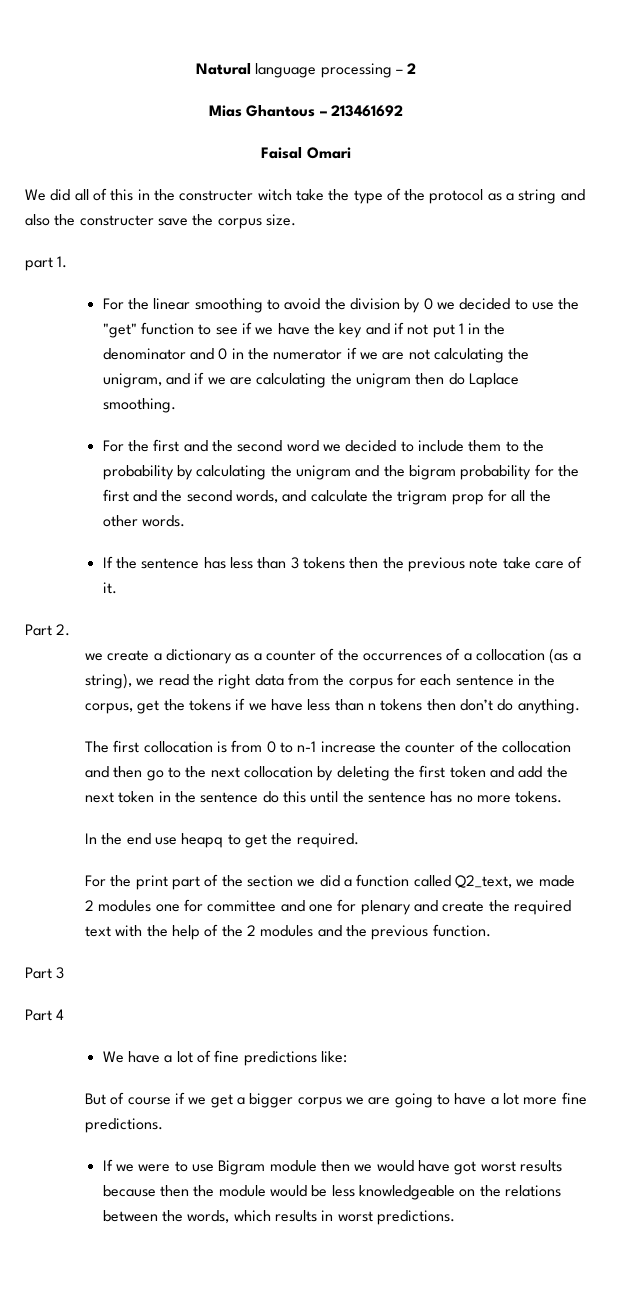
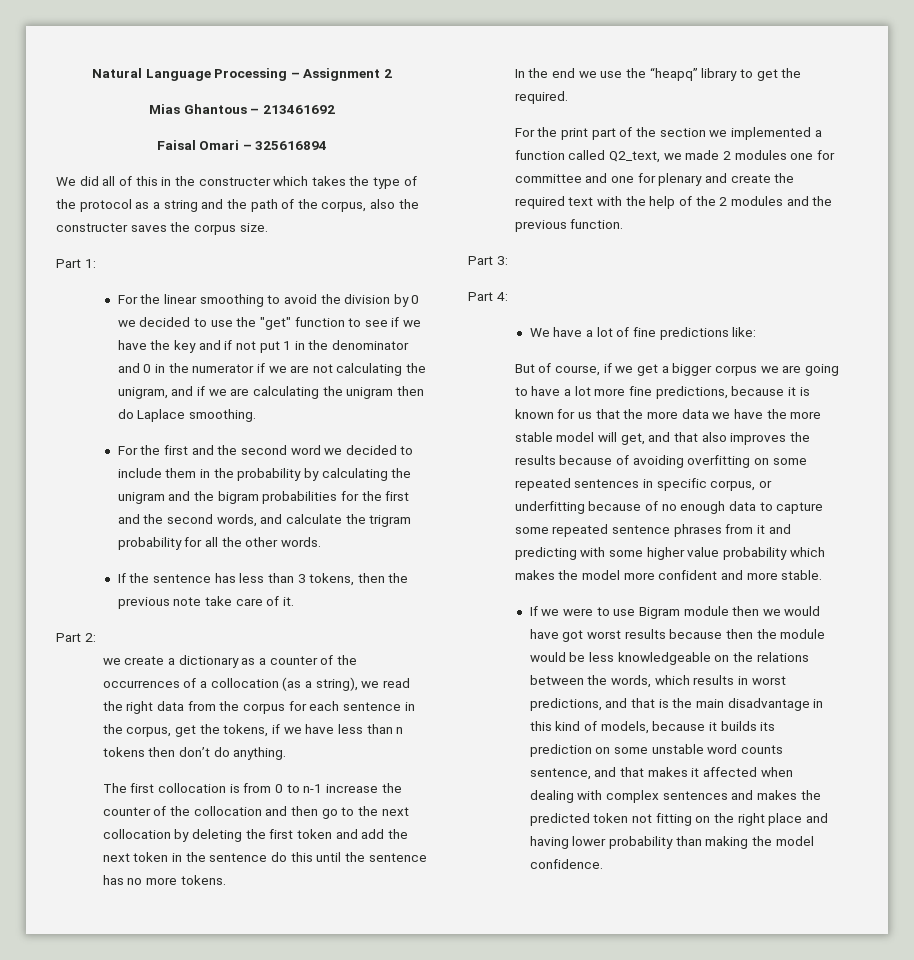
- Natural language processing – 2
+ Natural Language Processing – Assignment 2
- Faisal Omari
+ Faisal Omari – 325616894
- We did all of this in the constructer witch take the type of the protocol as a string and also the constructer save the corpus size.
+ We did all of this in the constructer which takes the type of the protocol as a string and the path of the corpus, also the constructer saves the corpus size.
- part 1.
+ Part 1:
- For the first and the second word we decided to include them to the probability by calculating the unigram and the bigram probability for the first and the second words, and calculate the trigram prop for all the other words.
+ For the first and the second word we decided to include them in the probability by calculating the unigram and the bigram probabilities for the first and the second words, and calculate the trigram probability for all the other words.
- If the sentence has less than 3 tokens then the previous note take care of it.
+ If the sentence has less than 3 tokens, then the previous note take care of it.
- Part 2.
+ Part 2:
- we create a dictionary as a counter of the occurrences of a collocation (as a string), we read the right data from the corpus for each sentence in the corpus, get the tokens if we have less than n tokens then don’t do anything.
+ we create a dictionary as a counter of the occurrences of a collocation (as a string), we read the right data from the corpus for each sentence in the corpus, get the tokens, if we have less than n tokens then don’t do anything.
- In the end use heapq to get the required.
+ In the end we use the “heapq” library to get the required.
- For the print part of the section we did a function called Q2_text, we made 2 modules one for committee and one for plenary and create the required text with the help of the 2 modules and the previous function.
+ For the print part of the section we implemented a function called Q2_text, we made 2 modules one for committee and one for plenary and create the required text with the help of the 2 modules and the previous function.
- Part 3
- Part 4
+ Part 3:
+ Part 4:
- But of course if we get a bigger corpus we are going to have a lot more fine predictions.
+ But of course, if we get a bigger corpus we are going to have a lot more fine predictions, because it is known for us that the more data we have the more stable model will get, and that also improves the results because of avoiding overfitting on some repeated sentences in specific corpus, or underfitting because of no enough data to capture some repeated sentence phrases from it and predicting with some higher value probability which makes the model more confident and more stable.
- If we were to use Bigram module then we would have got worst results because then the module would be less knowledgeable on the relations between the words, which results in worst predictions.
+ If we were to use Bigram module then we would have got worst results because then the module would be less knowledgeable on the relations between the words, which results in worst predictions, and that is the main disadvantage in this kind of models, because it builds its prediction on some unstable word counts sentence, and that makes it affected when dealing with complex sentences and makes the predicted token not fitting on the right place and having lower probability than making the model confidence.

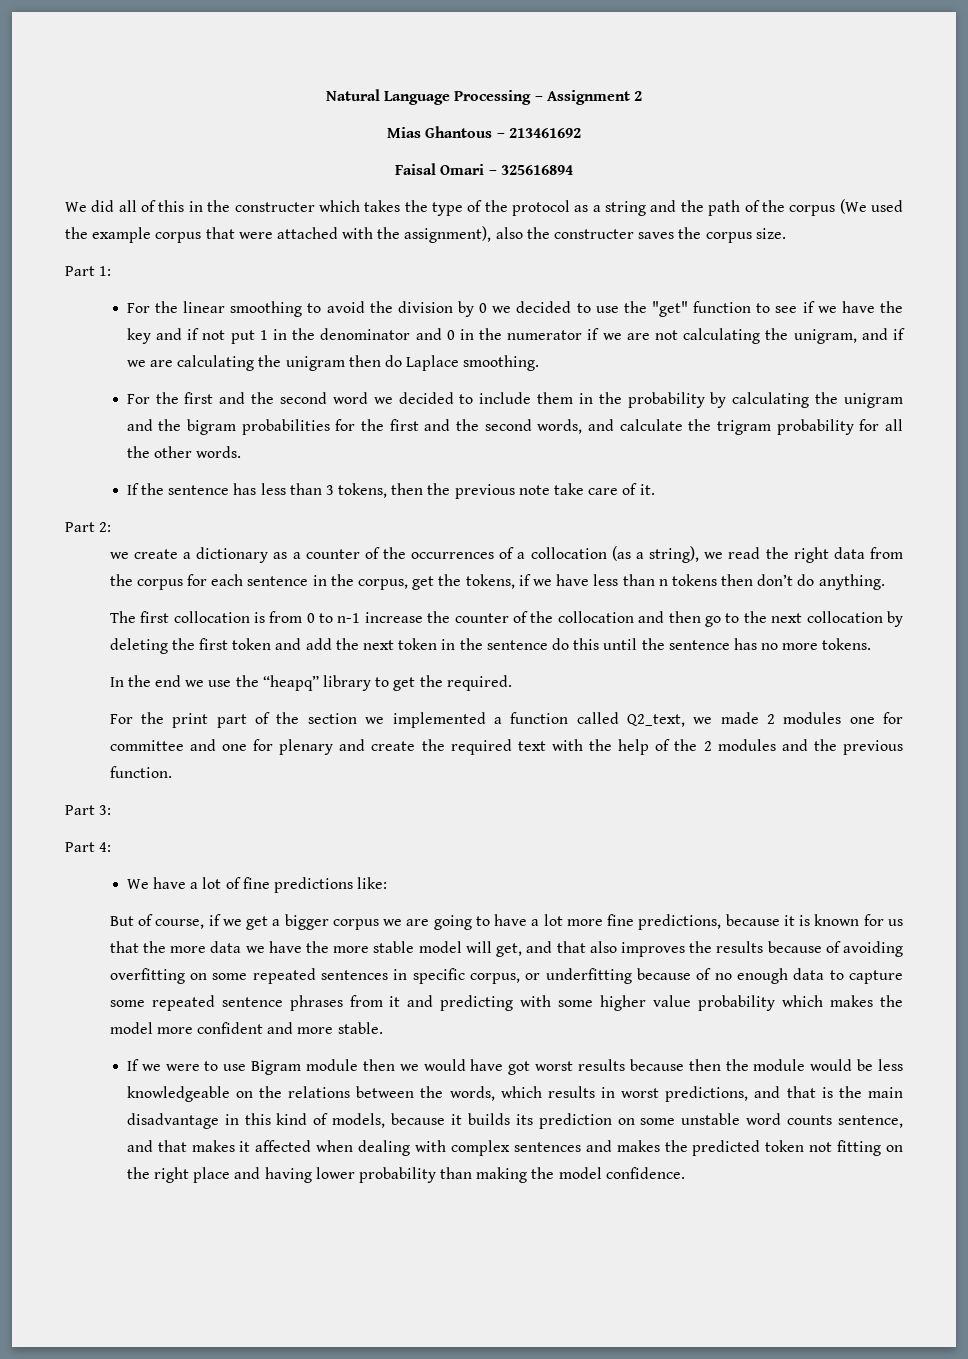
- We did all of this in the constructer which takes the type of the protocol as a string and the path of the corpus, also the constructer saves the corpus size.
+ We did all of this in the constructer which takes the type of the protocol as a string and the path of the corpus (We used the example corpus that were attached with the assignment), also the constructer saves the corpus size.

